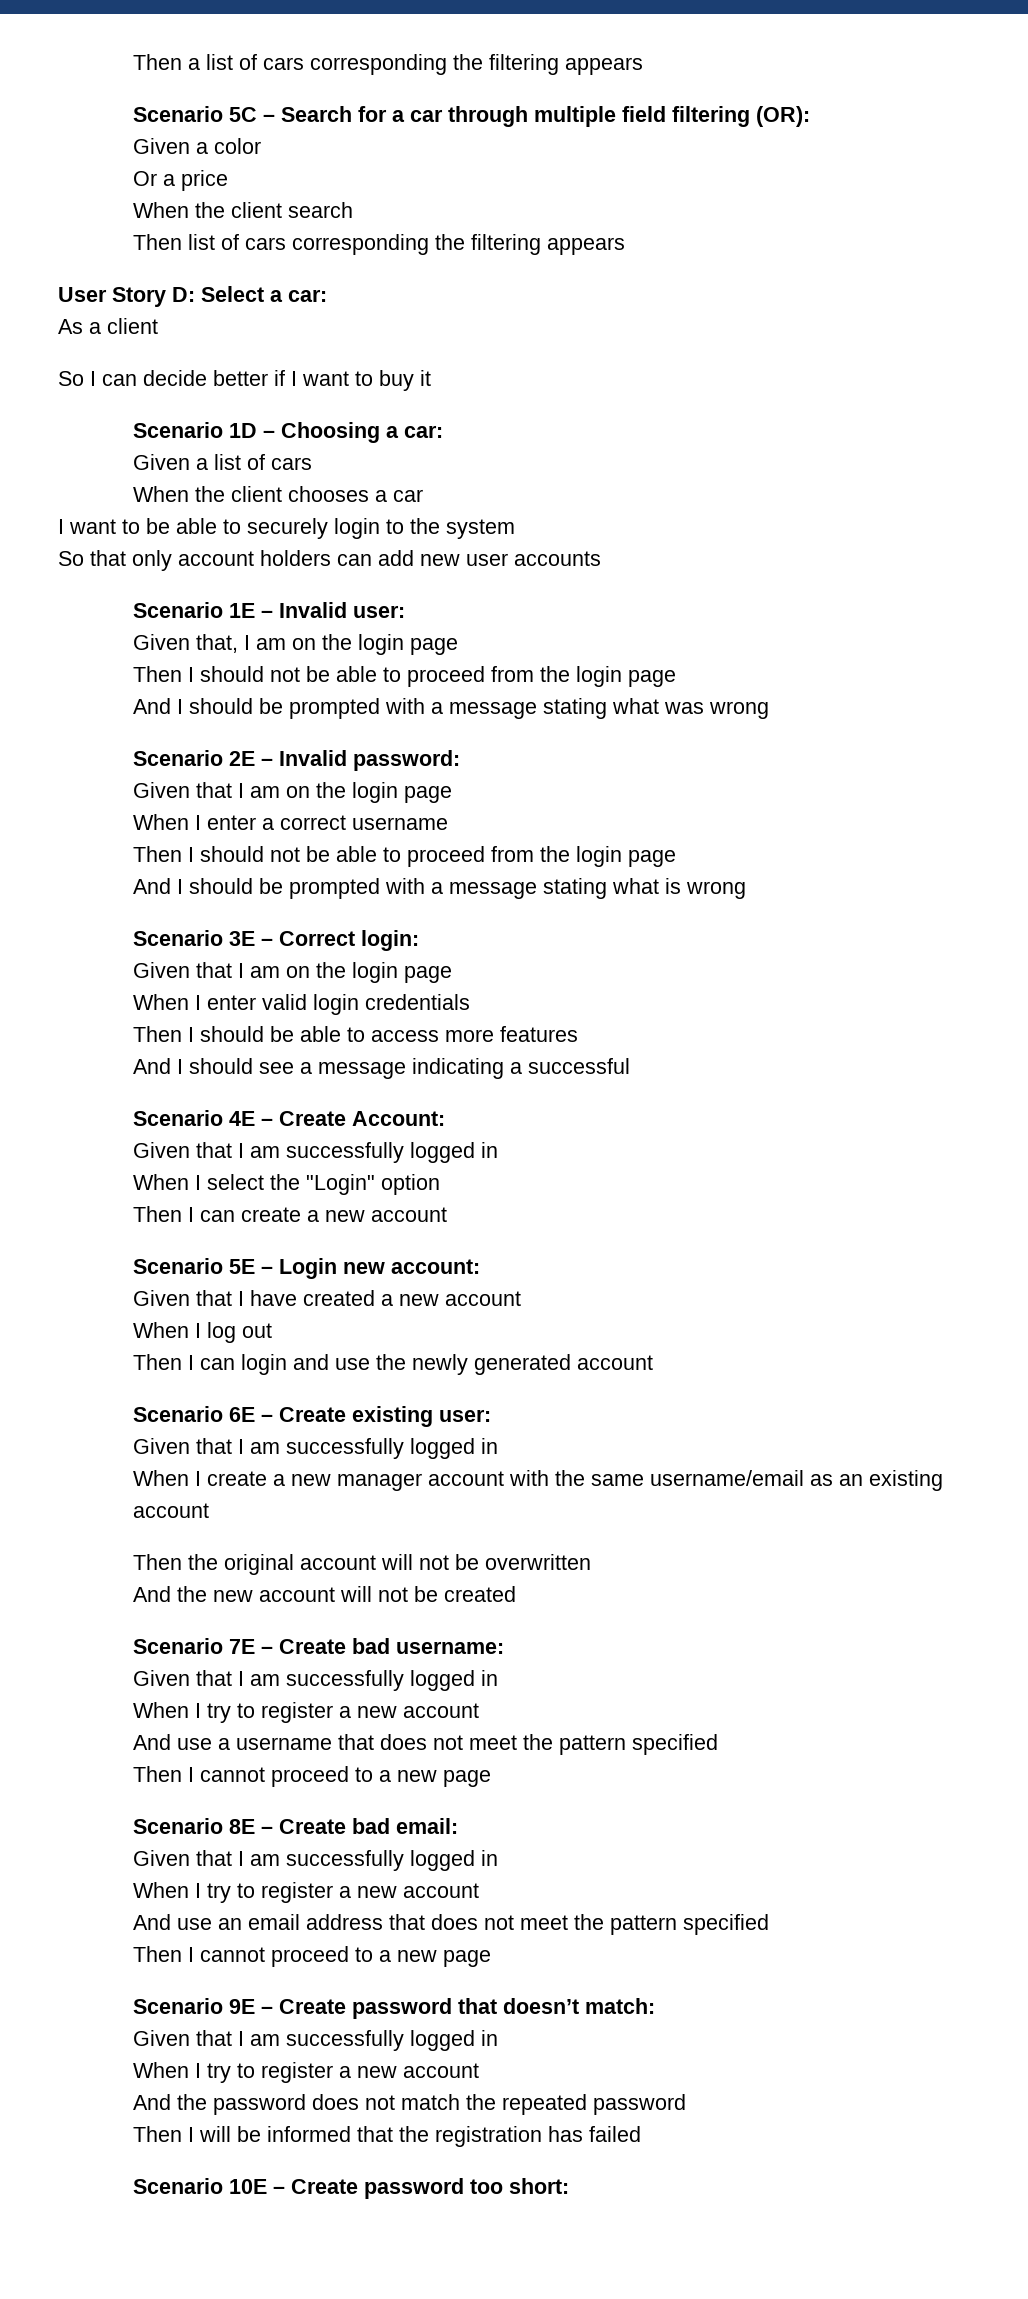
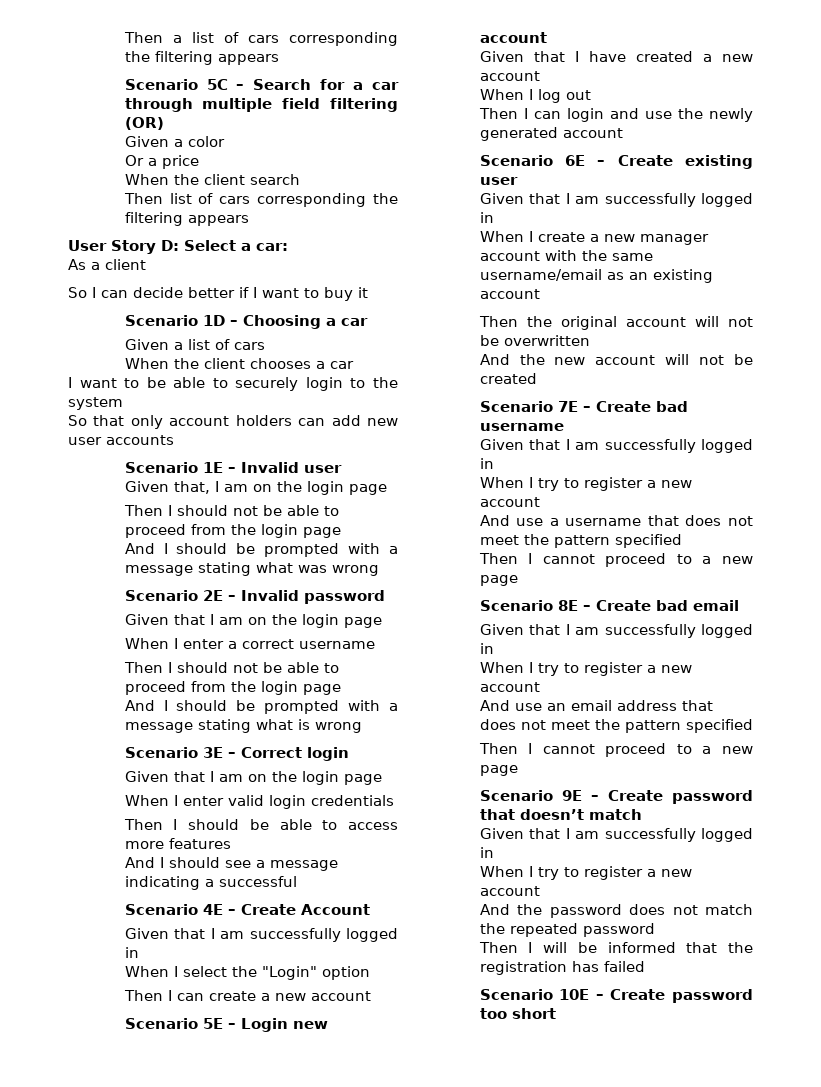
- Scenario 5C – Search for a car through multiple field filtering (OR):
+ Scenario 5C – Search for a car through multiple field filtering (OR)
- Scenario 1D – Choosing a car:
+ Scenario 1D – Choosing a car
- Scenario 1E – Invalid user:
+ Scenario 1E – Invalid user
- Scenario 2E – Invalid password:
+ Scenario 2E – Invalid password
- Scenario 3E – Correct login:
+ Scenario 3E – Correct login
- Scenario 4E – Create Account:
+ Scenario 4E – Create Account
- Scenario 5E – Login new account:
+ Scenario 5E – Login new account
- Scenario 6E – Create existing user:
+ Scenario 6E – Create existing user
- Scenario 7E – Create bad username:
+ Scenario 7E – Create bad username
- Scenario 8E – Create bad email:
+ Scenario 8E – Create bad email
- Scenario 9E – Create password that doesn’t match:
+ Scenario 9E – Create password that doesn’t match
- Scenario 10E – Create password too short:
+ Scenario 10E – Create password too short

